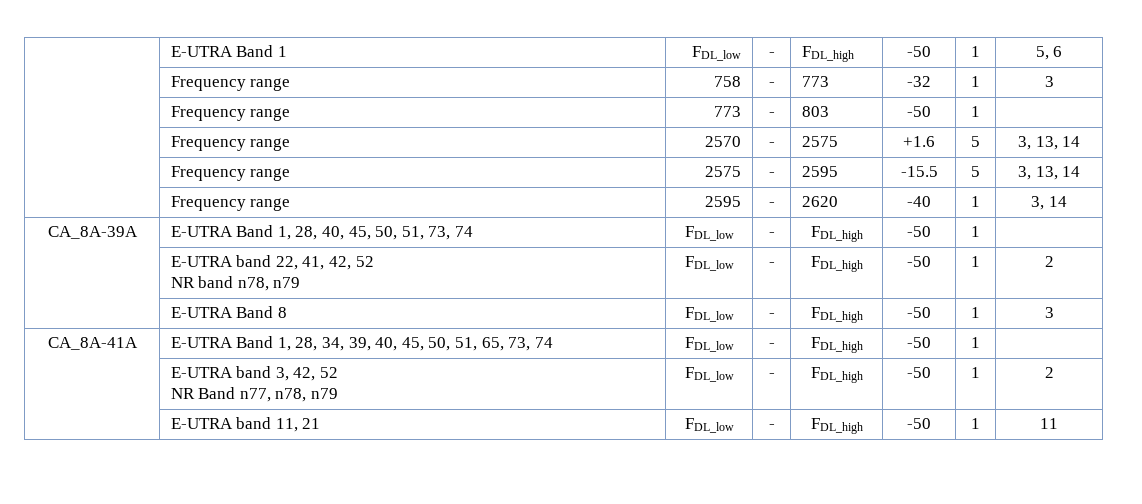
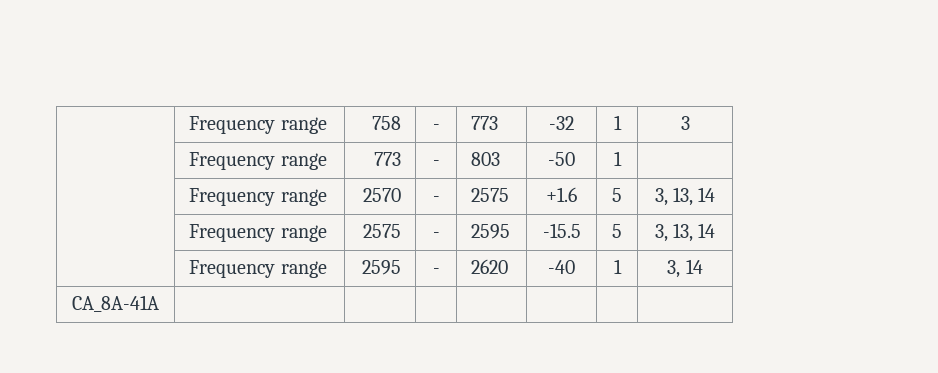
- | E-UTRA Band 1 | FDL_low | - | FDL_high | -50 | 1 | 5, 6
- CA_8A-39A | E-UTRA Band 1, 28, 40, 45, 50, 51, 73, 74 | FDL_low | - | FDL_high | -50 | 1 |
- | E-UTRA band 22, 41, 42, 52
- NR band n78, n79 | FDL_low | - | FDL_high | -50 | 1 | 2
- | E-UTRA Band 8 | FDL_low | - | FDL_high | -50 | 1 | 3
- CA_8A-41A | E-UTRA Band 1, 28, 34, 39, 40, 45, 50, 51, 65, 73, 74 | FDL_low | - | FDL_high | -50 | 1 |
- | E-UTRA band 3, 42, 52
- NR Band n77, n78, n79 | FDL_low | - | FDL_high | -50 | 1 | 2
- | E-UTRA band 11, 21 | FDL_low | - | FDL_high | -50 | 1 | 11
+ CA_8A-41A | | | | | | |

